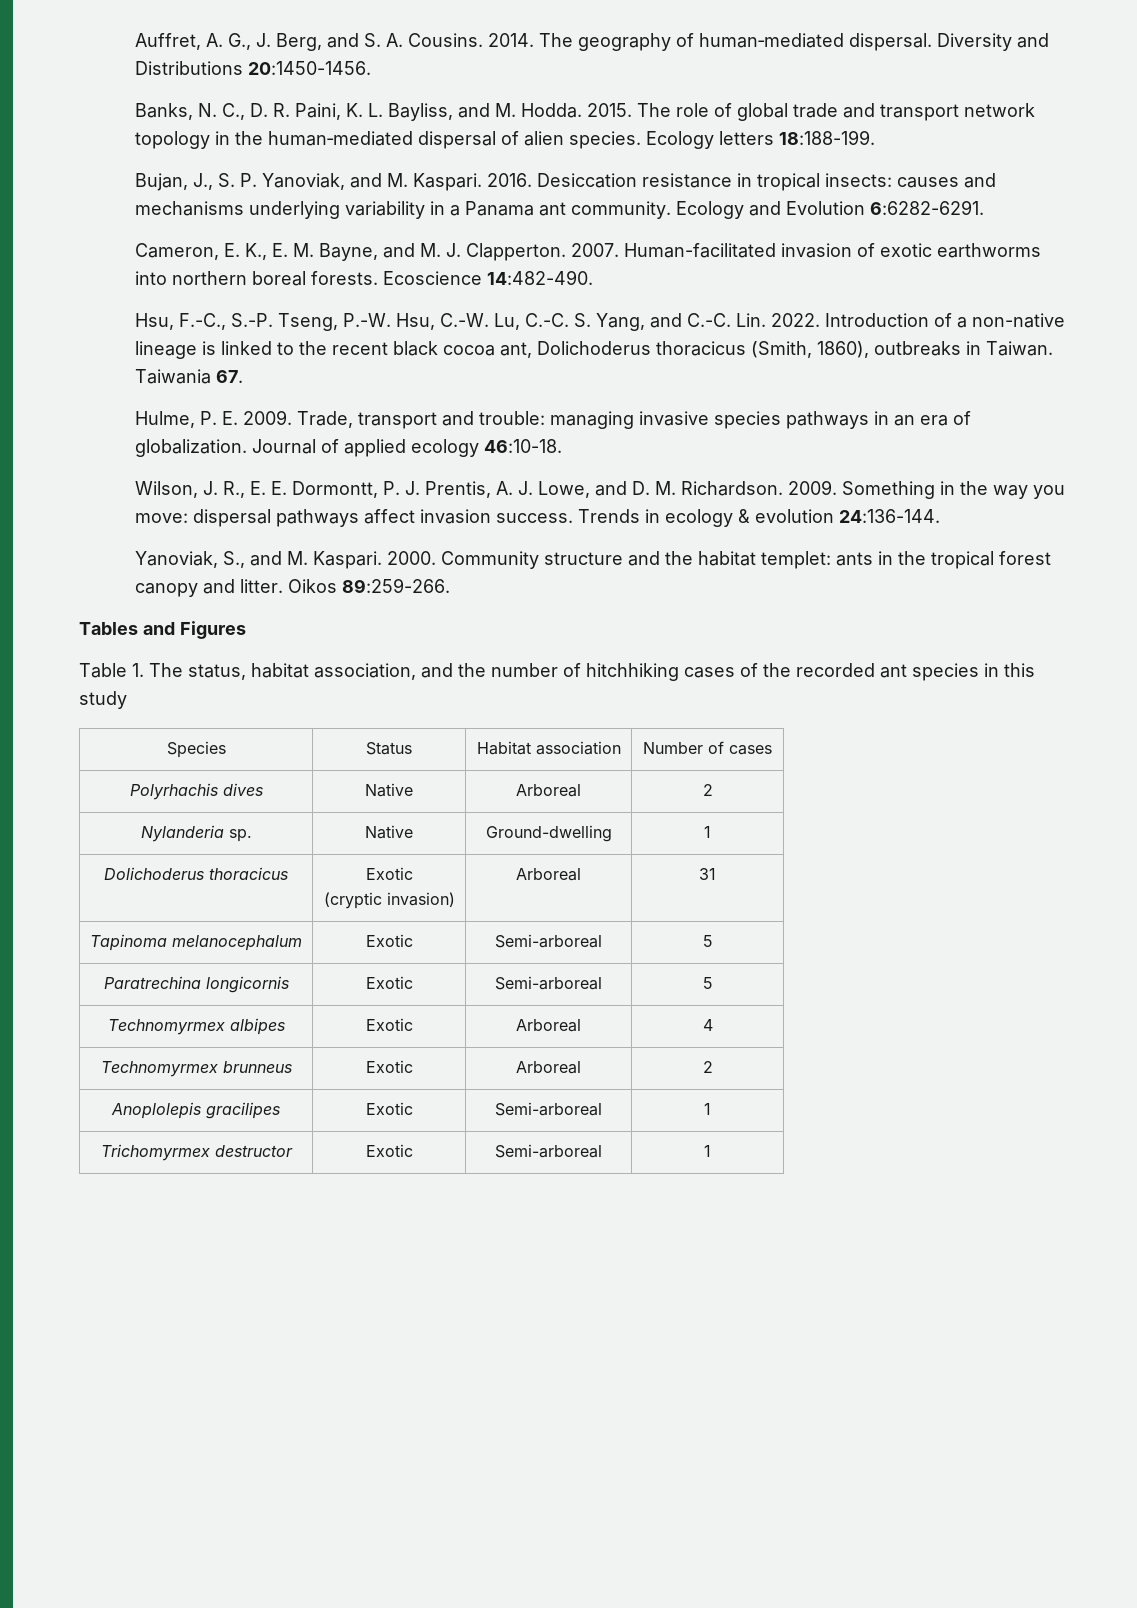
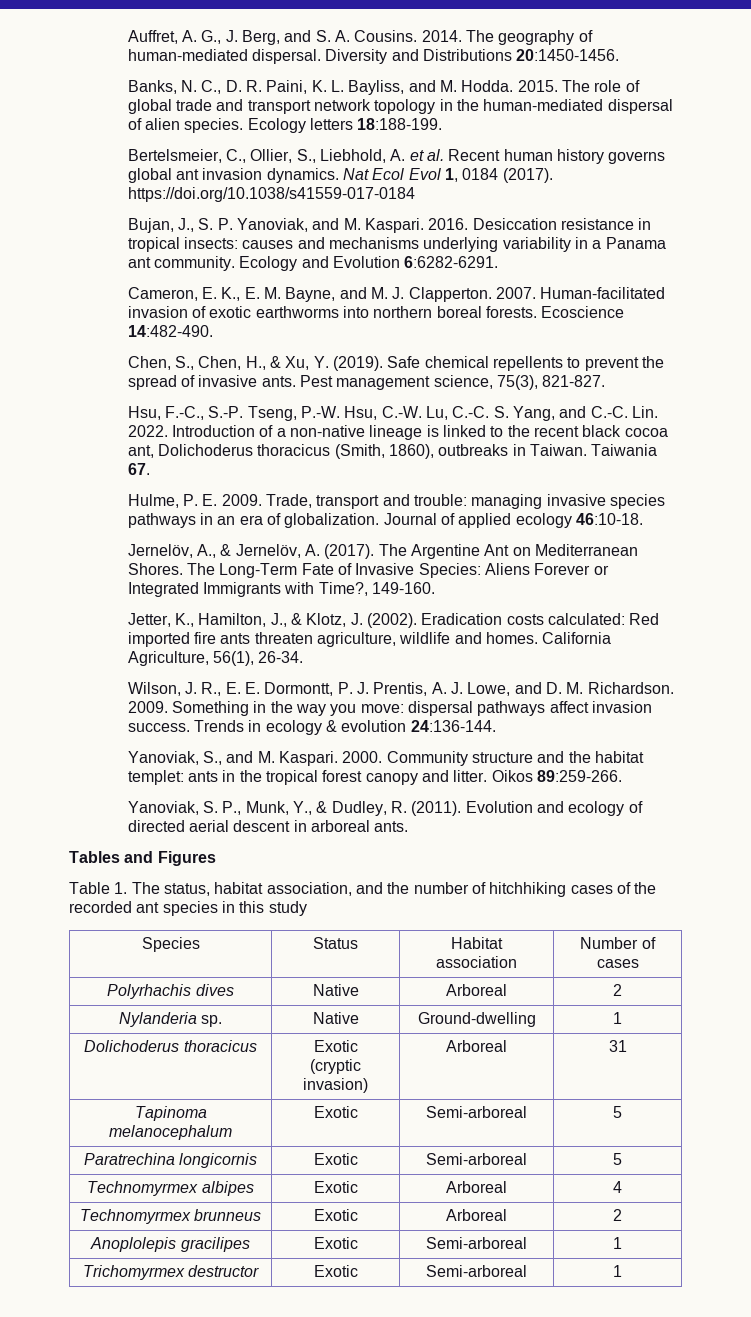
+ Bertelsmeier, C., Ollier, S., Liebhold, A. et al. Recent human history governs global ant invasion dynamics. Nat Ecol Evol 1, 0184 (2017). https://doi.org/10.1038/s41559-017-0184
+ Chen, S., Chen, H., & Xu, Y. (2019). Safe chemical repellents to prevent the spread of invasive ants. Pest management science, 75(3), 821-827.
+ Jernelöv, A., & Jernelöv, A. (2017). The Argentine Ant on Mediterranean Shores. The Long-Term Fate of Invasive Species: Aliens Forever or Integrated Immigrants with Time?, 149-160.
+ Jetter, K., Hamilton, J., & Klotz, J. (2002). Eradication costs calculated: Red imported fire ants threaten agriculture, wildlife and homes. California Agriculture, 56(1), 26-34.
+ Yanoviak, S. P., Munk, Y., & Dudley, R. (2011). Evolution and ecology of directed aerial descent in arboreal ants.

